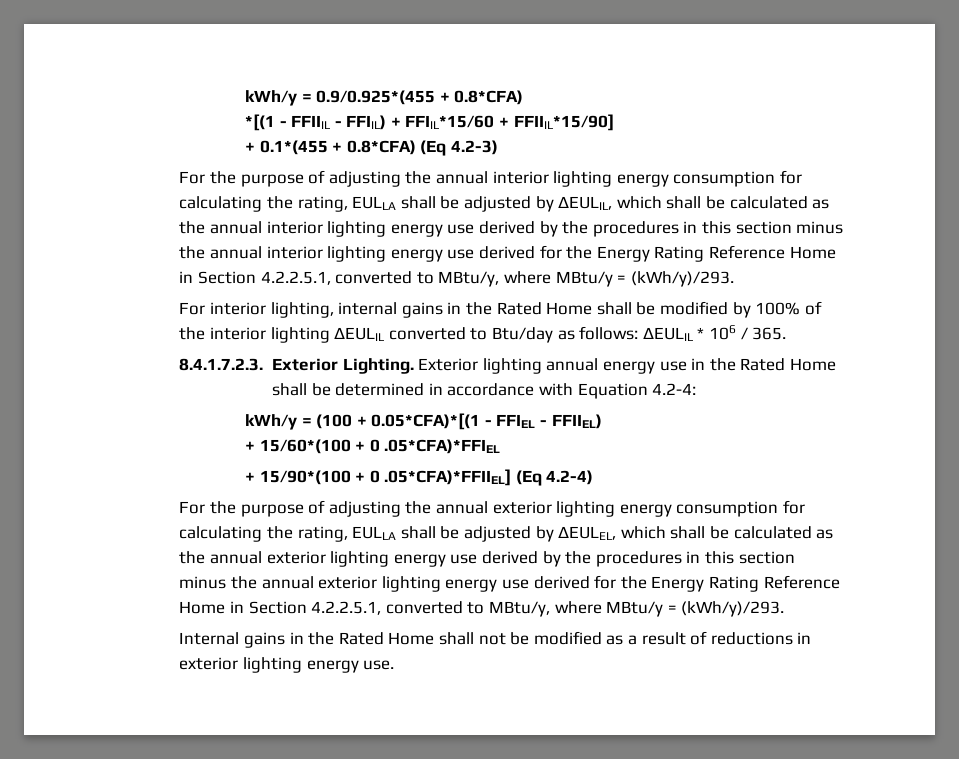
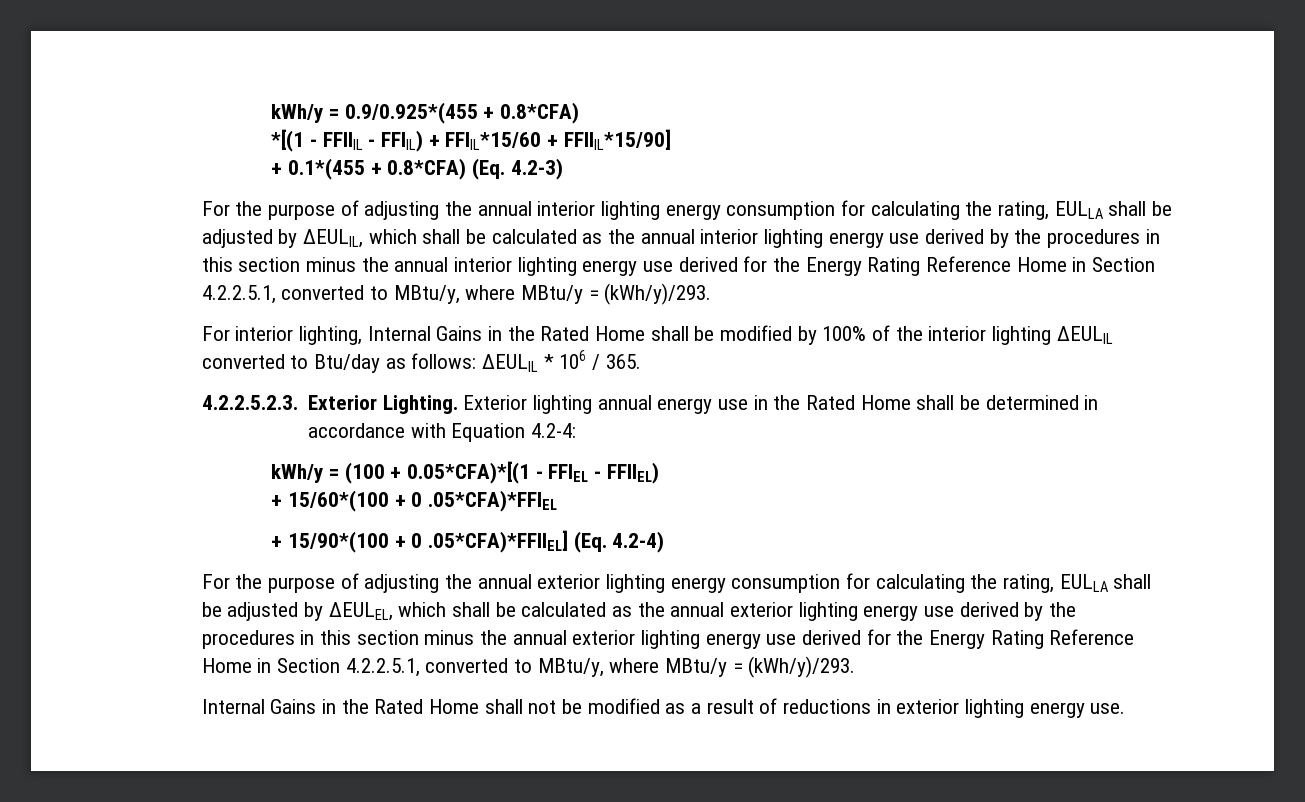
- + 0.1*(455 + 0.8*CFA) (Eq 4.2-3)
+ + 0.1*(455 + 0.8*CFA) (Eq. 4.2-3)
- For interior lighting, internal gains in the Rated Home shall be modified by 100% of the interior lighting ΔEULIL converted to Btu/day as follows: ΔEULIL * 106 / 365.
+ For interior lighting, Internal Gains in the Rated Home shall be modified by 100% of the interior lighting ΔEULIL converted to Btu/day as follows: ΔEULIL * 106 / 365.
- 8.4.1.7.2.3. Exterior Lighting.
+ 4.2.2.5.2.3. Exterior Lighting.
- + 15/90*(100 + 0 .05*CFA)*FFIIEL] (Eq 4.2-4)
+ + 15/90*(100 + 0 .05*CFA)*FFIIEL] (Eq. 4.2-4)
- Internal gains in the Rated Home shall not be modified as a result of reductions in exterior lighting energy use.
+ Internal Gains in the Rated Home shall not be modified as a result of reductions in exterior lighting energy use.

